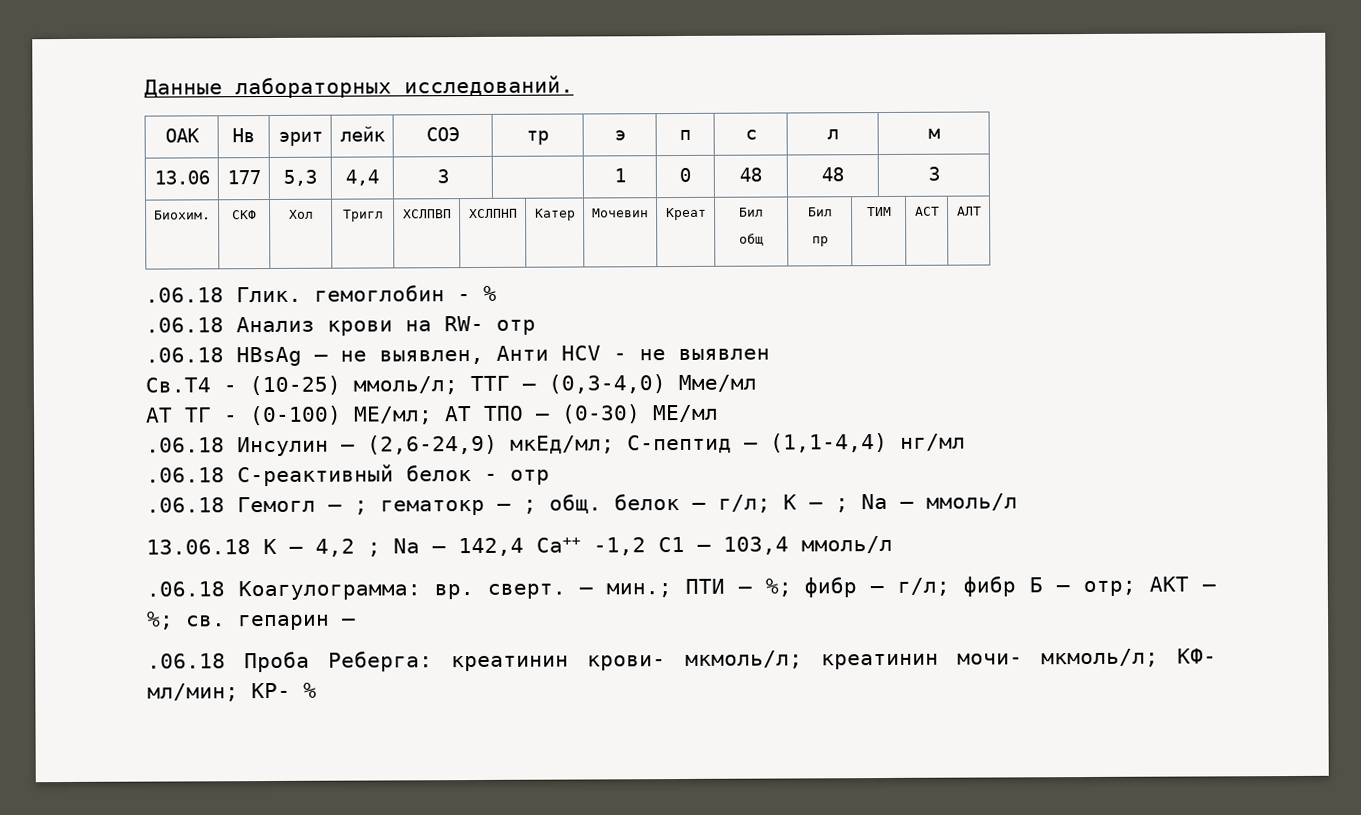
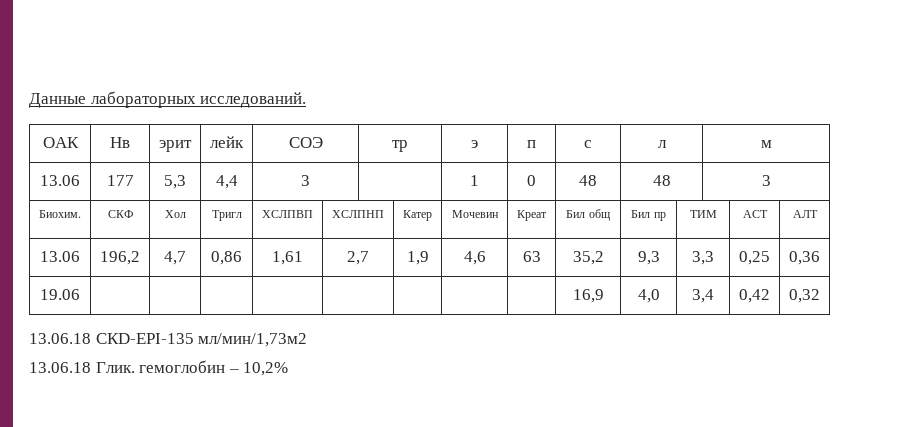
- .06.18 Глик. гемоглобин - %
- .06.18 Анализ крови на RW- отр
- .06.18 НВsАg – не выявлен, Анти НСV - не выявлен
- Св.Т4 - (10-25) ммоль/л; ТТГ – (0,3-4,0) Мме/мл
- АТ ТГ - (0-100) МЕ/мл; АТ ТПО – (0-30) МЕ/мл
- .06.18 Инсулин – (2,6-24,9) мкЕд/мл; С-пептид – (1,1-4,4) нг/мл
- .06.18 С-реактивный белок - отр
- .06.18 Гемогл – ; гематокр – ; общ. белок – г/л; К – ; Nа – ммоль/л
- 13.06.18 К – 4,2 ; Nа – 142,4 Са++ -1,2 С1 – 103,4 ммоль/л
- .06.18 Коагулограмма: вр. сверт. – мин.; ПТИ – %; фибр – г/л; фибр Б – отр; АКТ – %; св. гепарин –
- .06.18 Проба Реберга: креатинин крови- мкмоль/л; креатинин мочи- мкмоль/л; КФ- мл/мин; КР- %
+ 13.06 | 196,2 | 4,7 | 0,86 | 1,61 | 2,7 | 1,9 | 4,6 | 63 | 35,2 | 9,3 | 3,3 | 0,25 | 0,36
+ 19.06 | | | | | | | | | 16,9 | 4,0 | 3,4 | 0,42 | 0,32
+ 13.06.18 СКD-EPI-135 мл/мин/1,73м2
+ 13.06.18 Глик. гемоглобин – 10,2%

